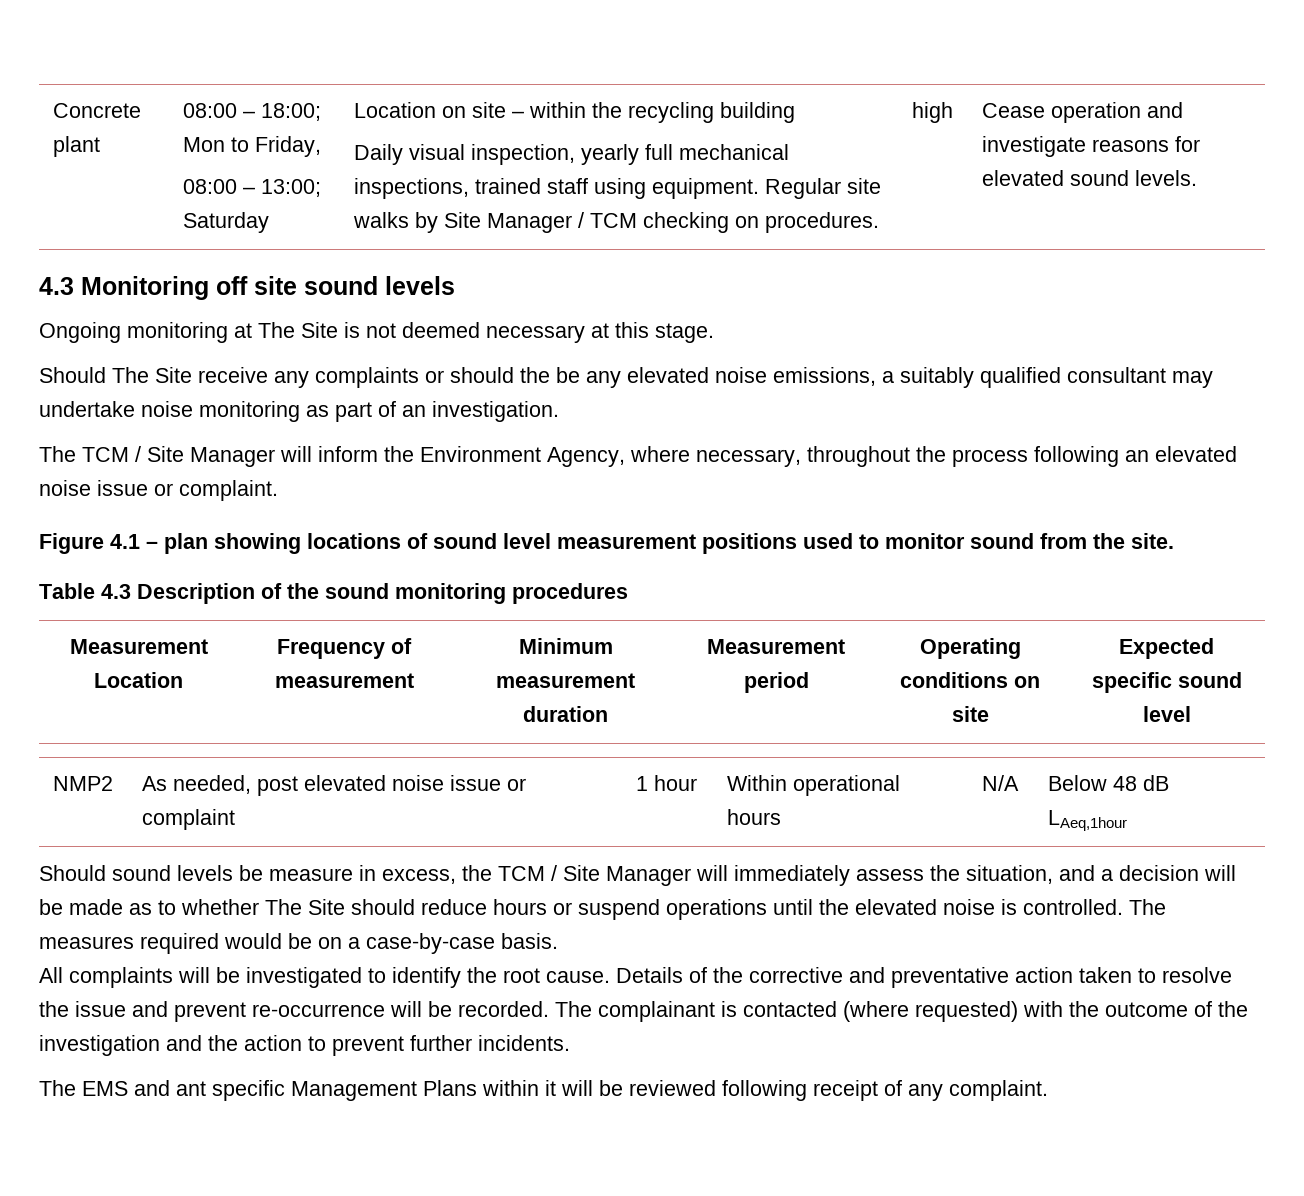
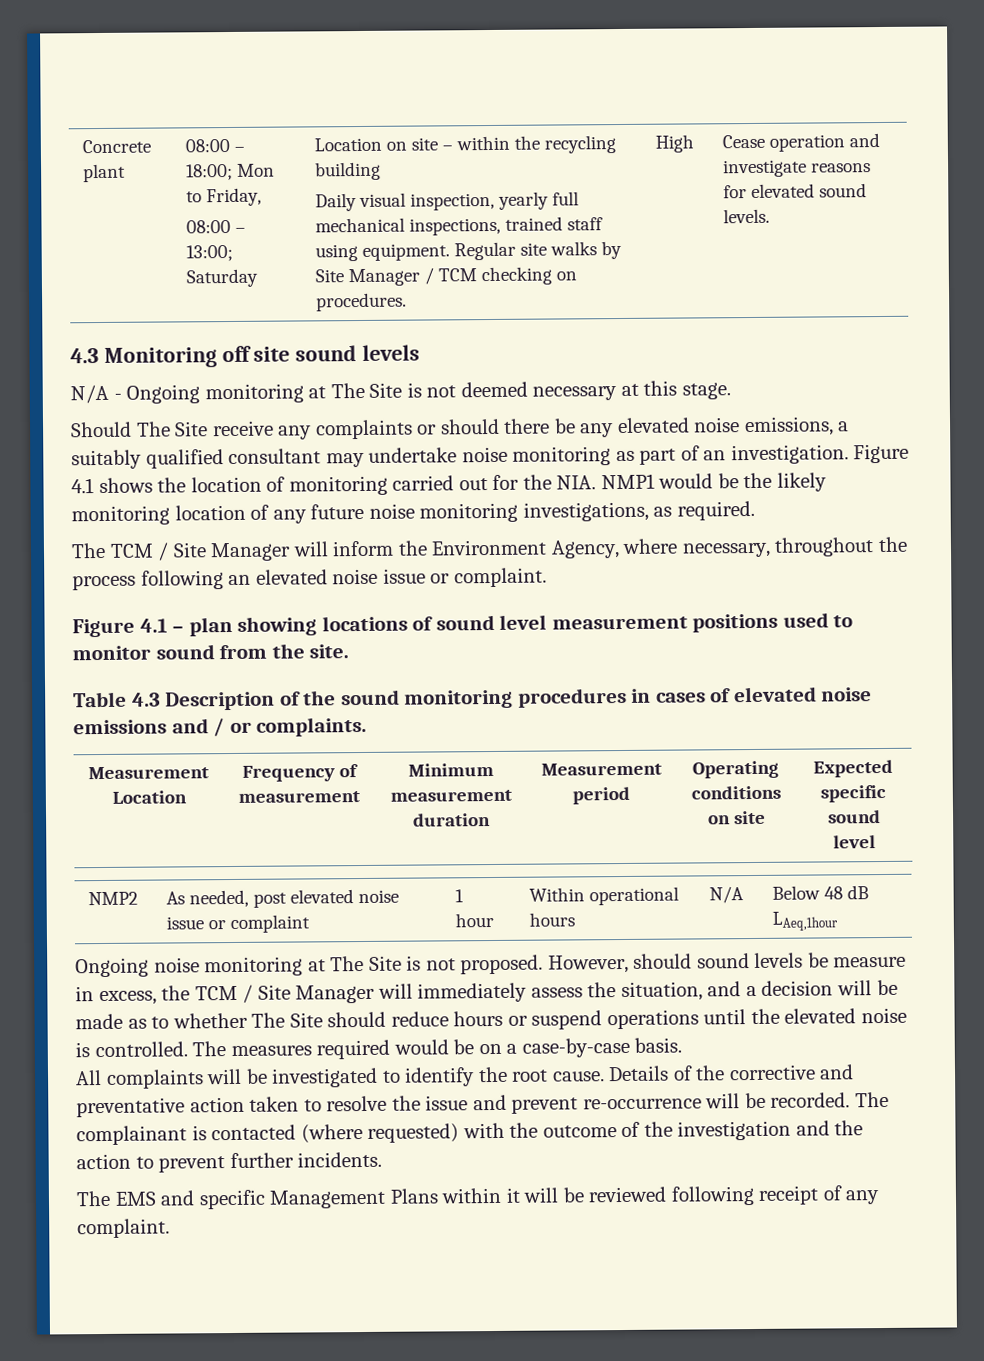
- high
+ High
- Ongoing monitoring at The Site is not deemed necessary at this stage.
+ N/A - Ongoing monitoring at The Site is not deemed necessary at this stage.
- Should The Site receive any complaints or should the be any elevated noise emissions, a suitably qualified consultant may undertake noise monitoring as part of an investigation.
+ Should The Site receive any complaints or should there be any elevated noise emissions, a suitably qualified consultant may undertake noise monitoring as part of an investigation. Figure 4.1 shows the location of monitoring carried out for the NIA. NMP1 would be the likely monitoring location of any future noise monitoring investigations, as required.
- Table 4.3 Description of the sound monitoring procedures
+ Table 4.3 Description of the sound monitoring procedures in cases of elevated noise emissions and / or complaints.
- Should sound levels be measure in excess, the TCM / Site Manager will immediately assess the situation, and a decision will be made as to whether The Site should reduce hours or suspend operations until the elevated noise is controlled.
+ Ongoing noise monitoring at The Site is not proposed. However, should sound levels be measure in excess, the TCM / Site Manager will immediately assess the situation, and a decision will be made as to whether The Site should reduce hours or suspend operations until the elevated noise is controlled.
- The EMS and ant specific Management Plans within it will be reviewed following receipt of any complaint.
+ The EMS and specific Management Plans within it will be reviewed following receipt of any complaint.

